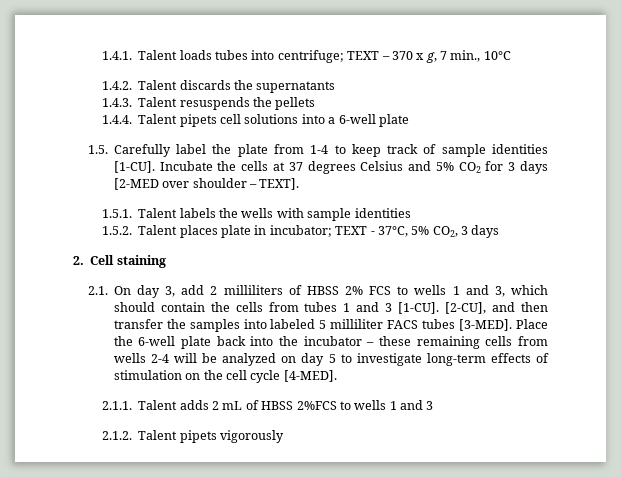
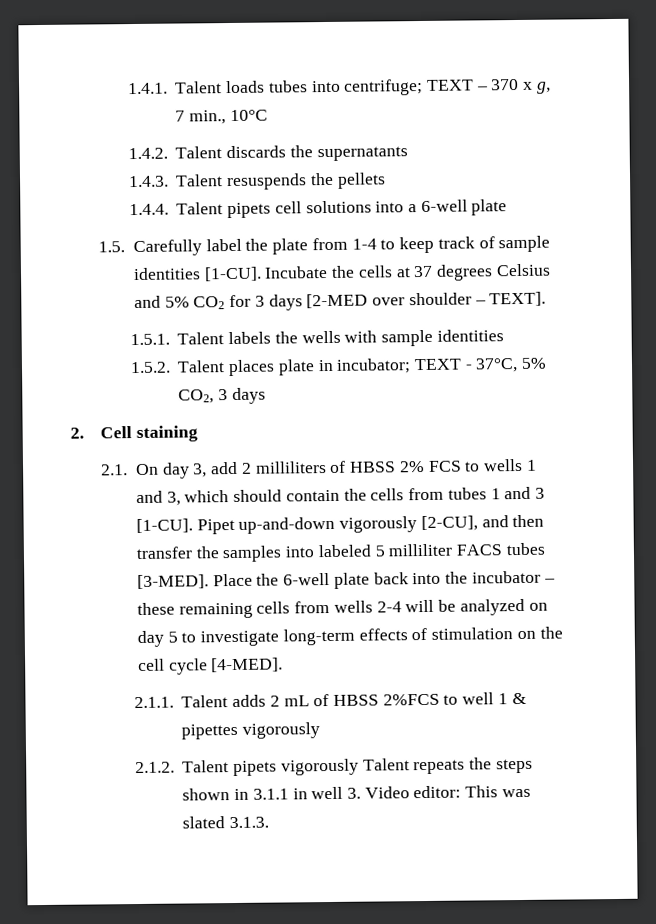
- [2-CU], and then transfer the samples into labeled 5 milliliter FACS tubes [3-MED].
+ Pipet up-and-down vigorously [2-CU], and then transfer the samples into labeled 5 milliliter FACS tubes [3-MED].
- 2.1.1. Talent adds 2 mL of HBSS 2%FCS to wells 1 and 3
+ 2.1.1. Talent adds 2 mL of HBSS 2%FCS to well 1 & pipettes vigorously
- 2.1.2. Talent pipets vigorously
+ 2.1.2. Talent pipets vigorously Talent repeats the steps shown in 3.1.1 in well 3. Video editor: This was slated 3.1.3.

